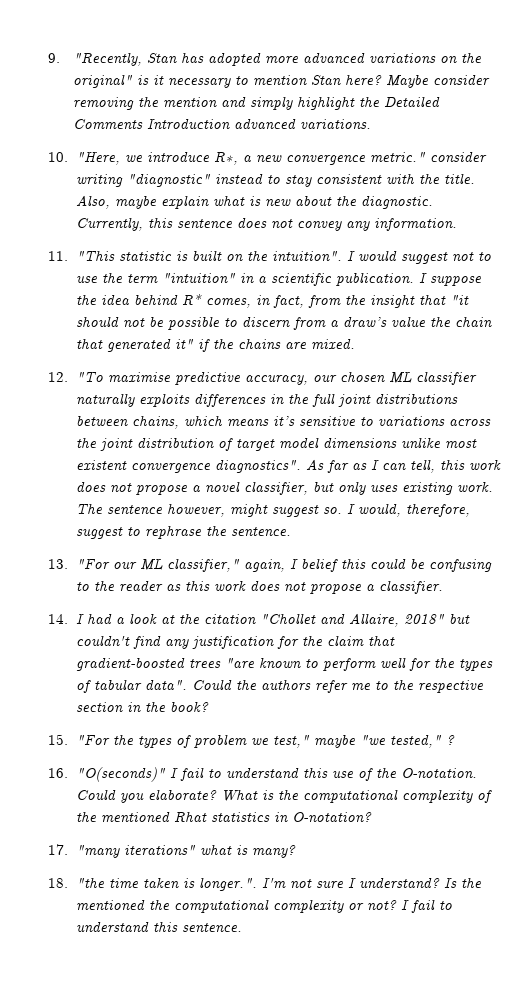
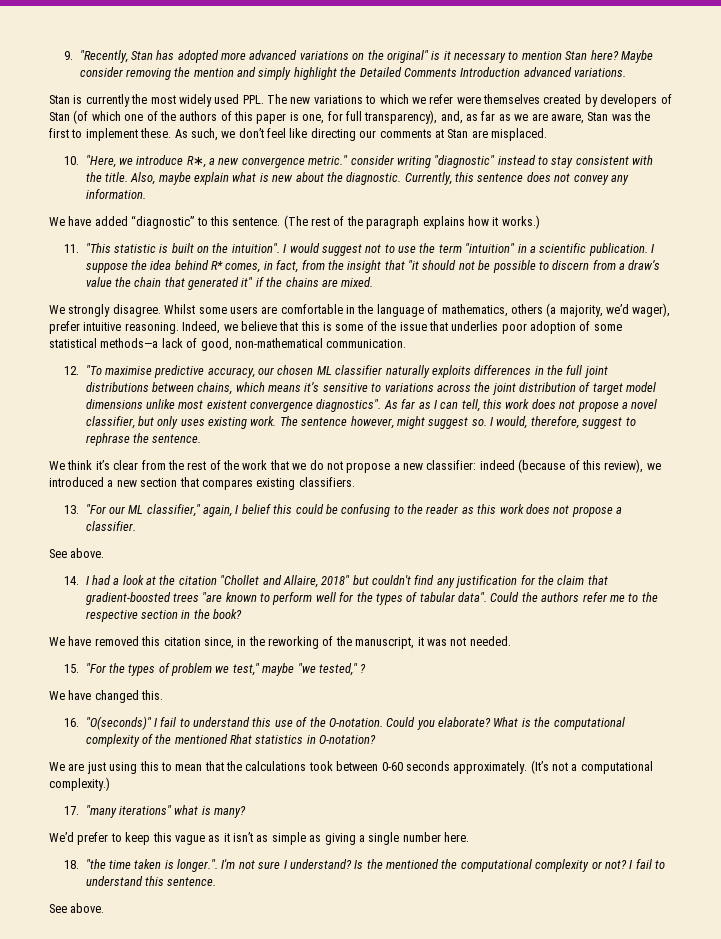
+ Stan is currently the most widely used PPL. The new variations to which we refer were themselves created by developers of Stan (of which one of the authors of this paper is one, for full transparency), and, as far as we are aware, Stan was the first to implement these. As such, we don’t feel like directing our comments at Stan are misplaced.
+ We have added “diagnostic” to this sentence. (The rest of the paragraph explains how it works.)
+ We strongly disagree. Whilst some users are comfortable in the language of mathematics, others (a majority, we’d wager), prefer intuitive reasoning. Indeed, we believe that this is some of the issue that underlies poor adoption of some statistical methods—a lack of good, non-mathematical communication.
+ We think it’s clear from the rest of the work that we do not propose a new classifier: indeed (because of this review), we introduced a new section that compares existing classifiers.
  13. "For our ML classifier," again, I belief this could be confusing to the reader as this work does not propose a classifier.
+ See above.
+ We have removed this citation since, in the reworking of the manuscript, it was not needed.
+ We have changed this.
+ We are just using this to mean that the calculations took between 0-60 seconds approximately. (It’s not a computational complexity.)
+ We’d prefer to keep this vague as it isn’t as simple as giving a single number here.
  I fail to understand this sentence.
+ See above.

